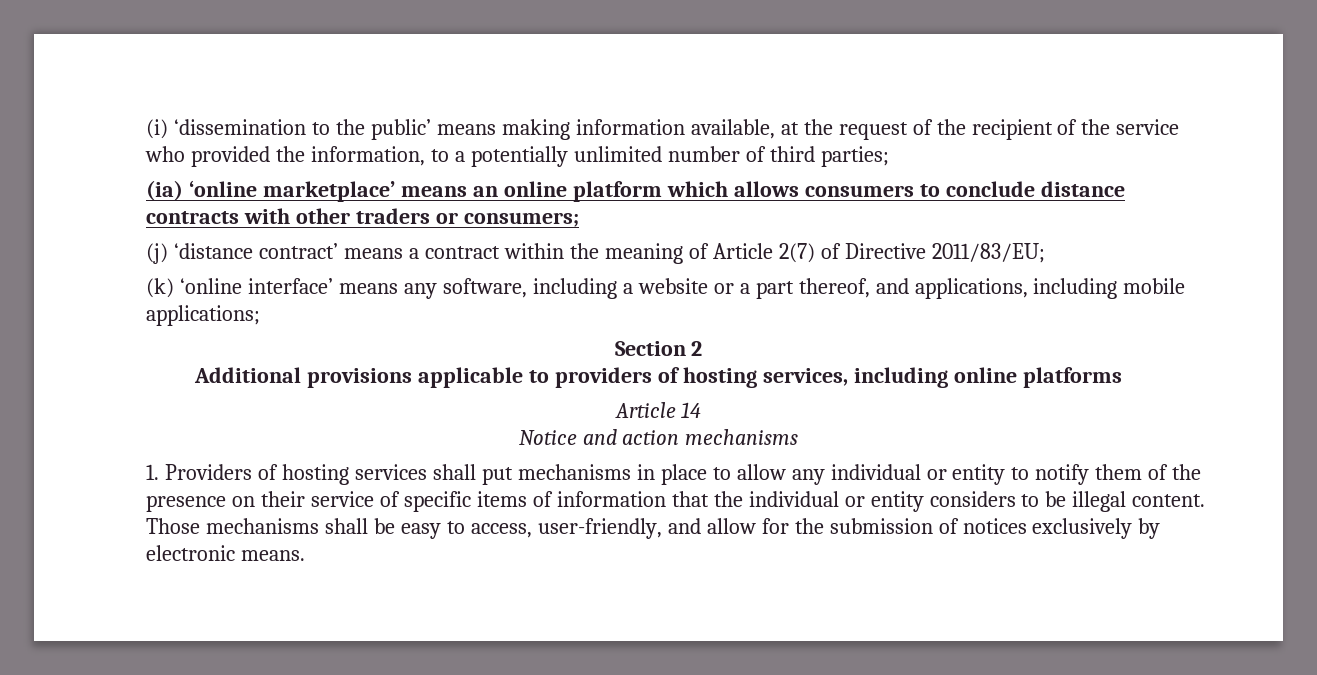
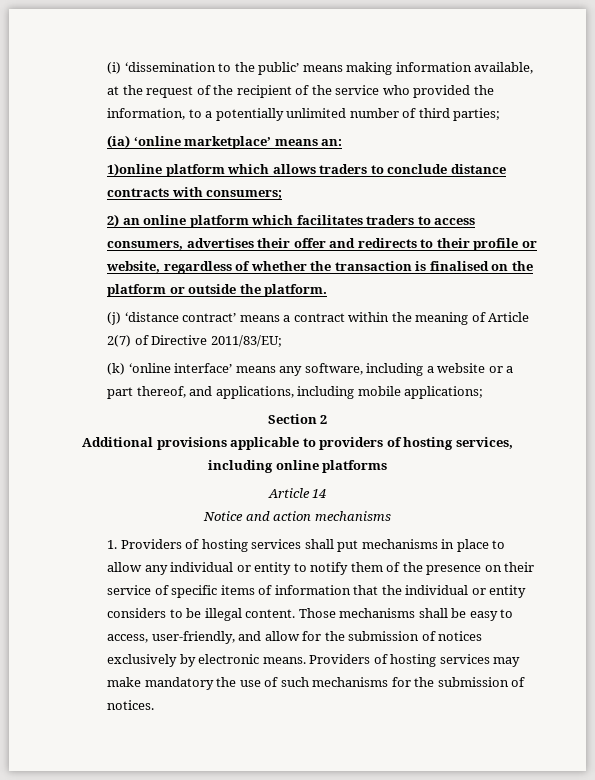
- (ia) ‘online marketplace’ means an online platform which allows consumers to conclude distance contracts with other traders or consumers;
+ (ia) ‘online marketplace’ means an:
+ 1)online platform which allows traders to conclude distance contracts with consumers;
+ 2) an online platform which facilitates traders to access consumers, advertises their offer and redirects to their profile or website, regardless of whether the transaction is finalised on the platform or outside the platform.
+ Providers of hosting services may make mandatory the use of such mechanisms for the submission of notices.

